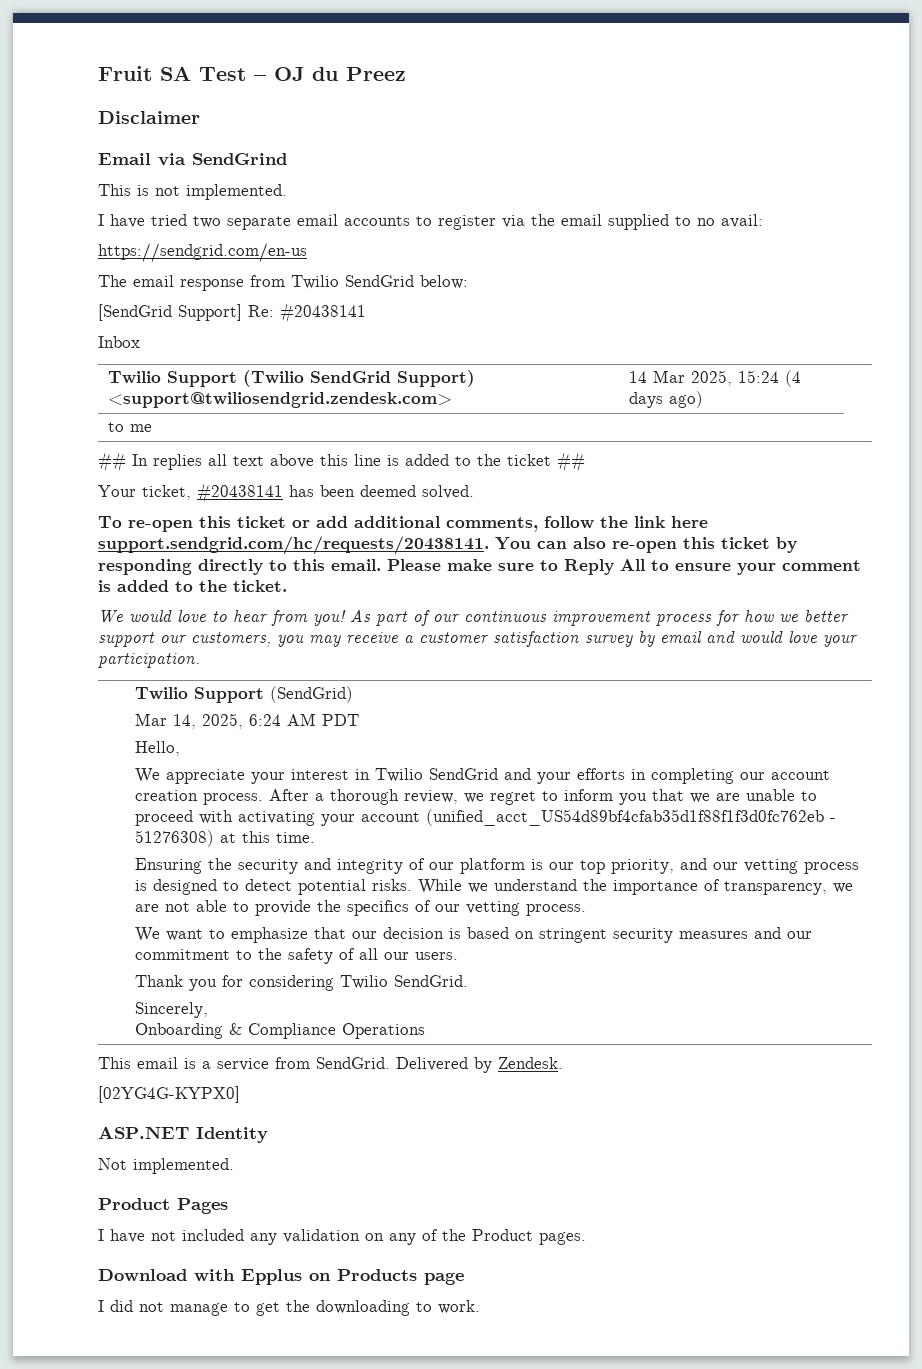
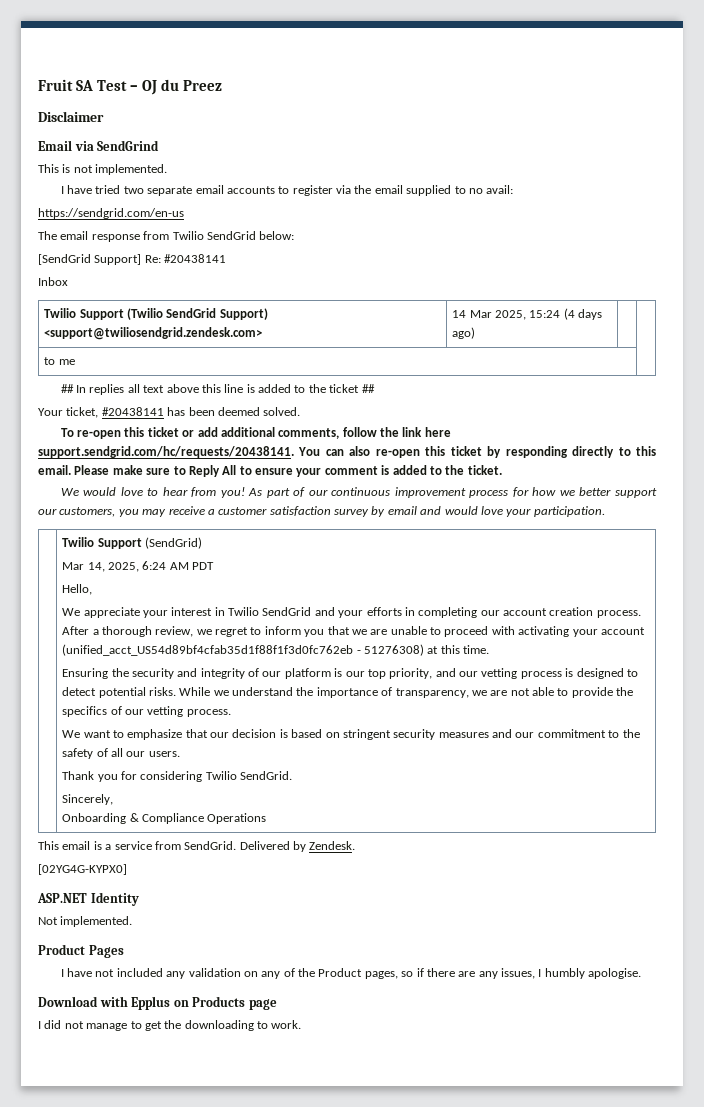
- I have not included any validation on any of the Product pages.
+ I have not included any validation on any of the Product pages, so if there are any issues, I humbly apologise.

